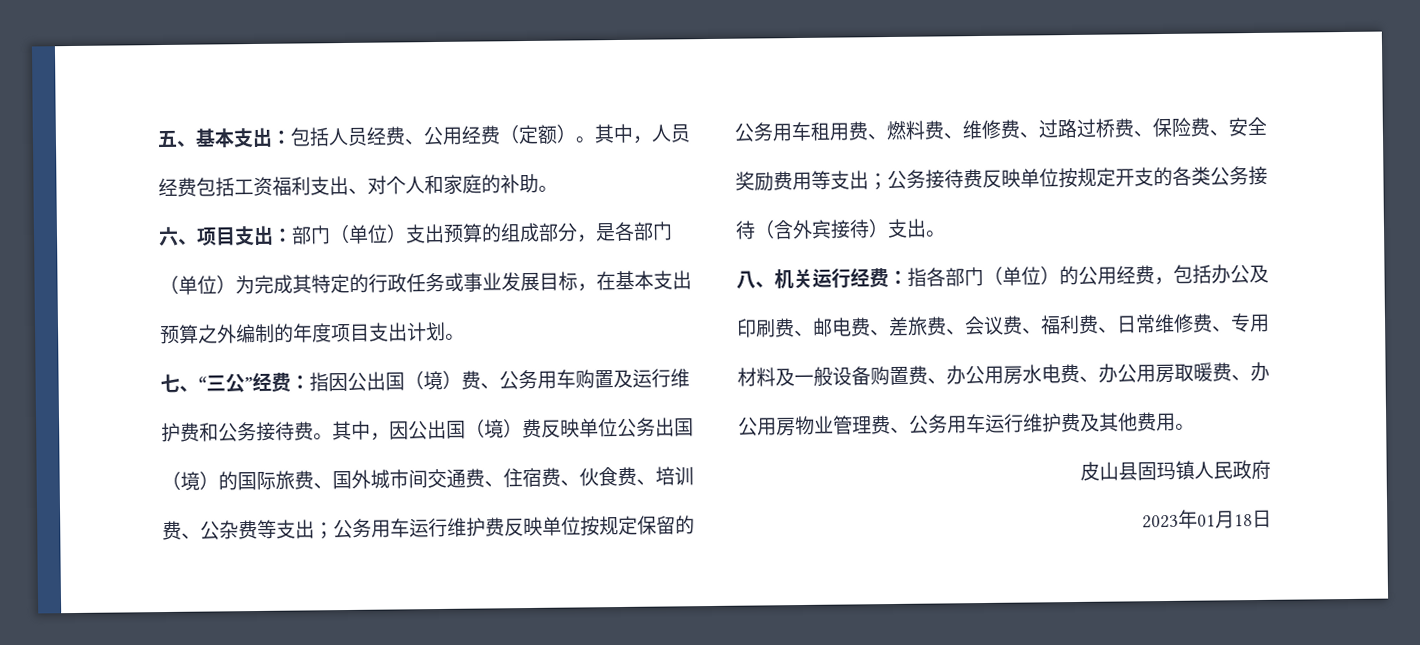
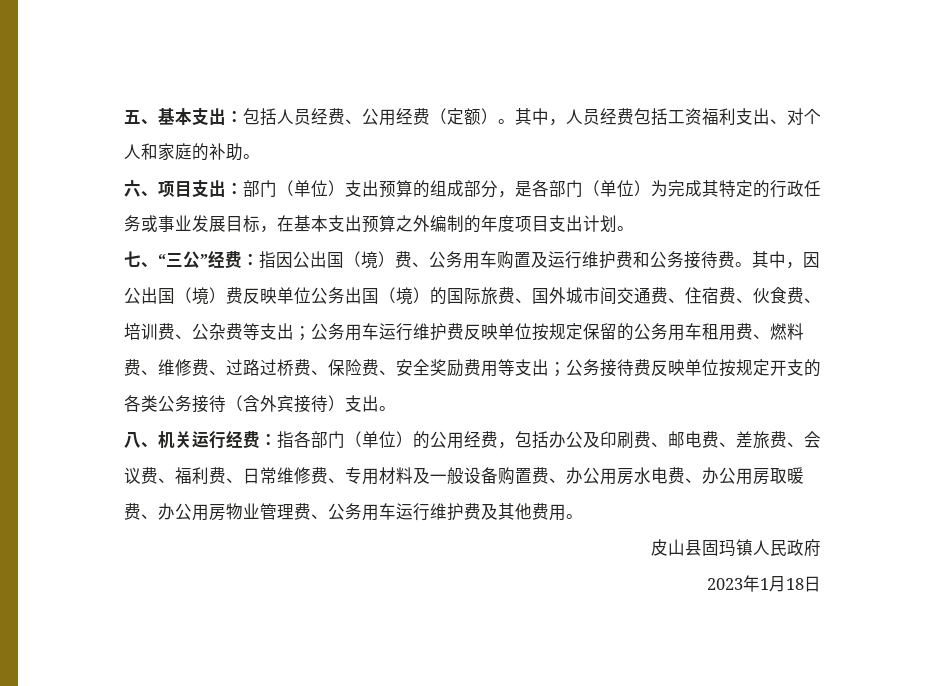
- 2023年01月18日
+ 2023年1月18日

